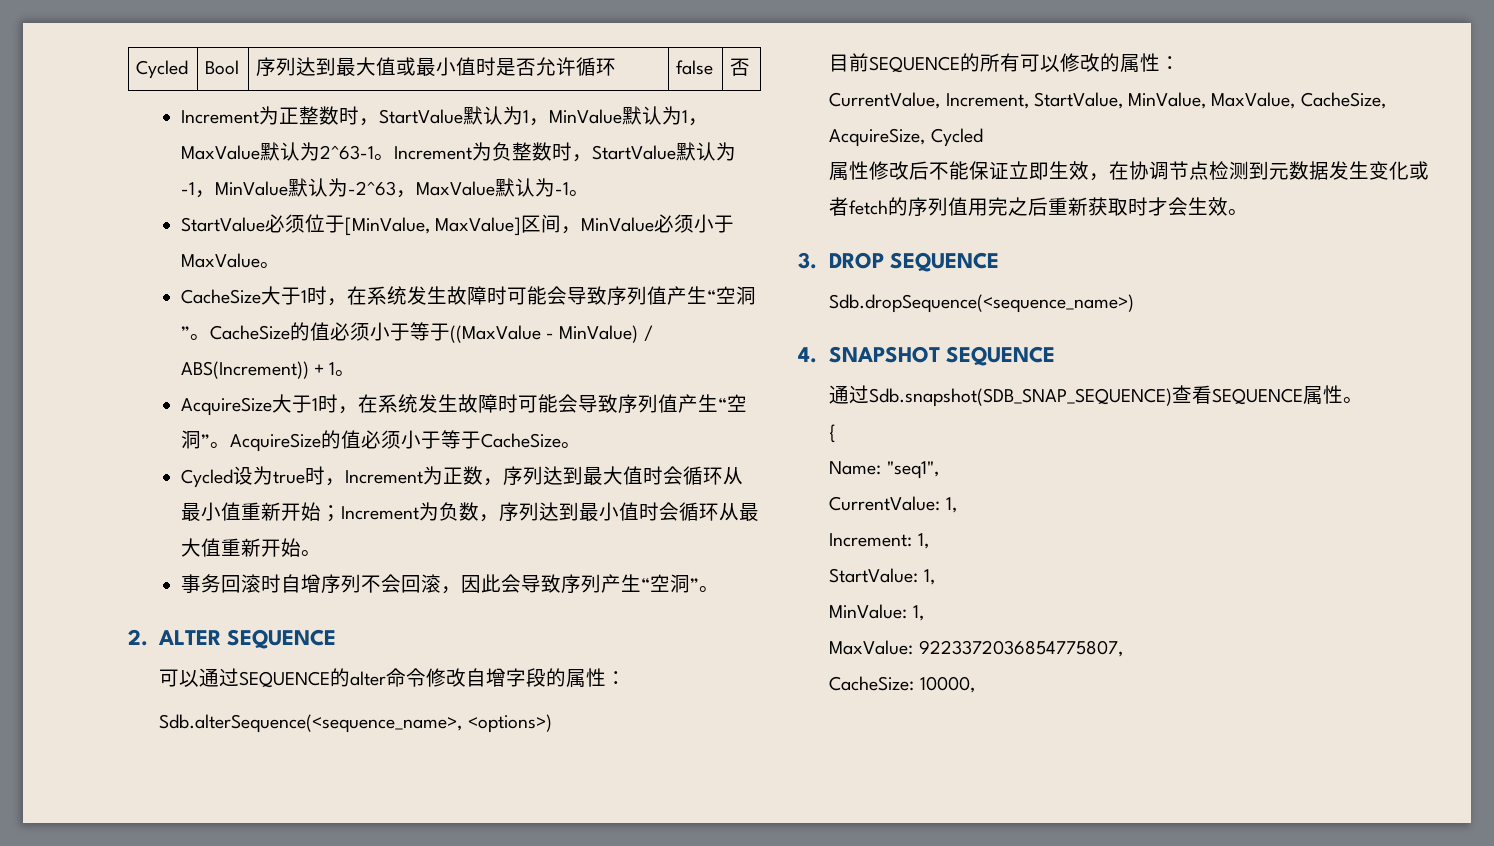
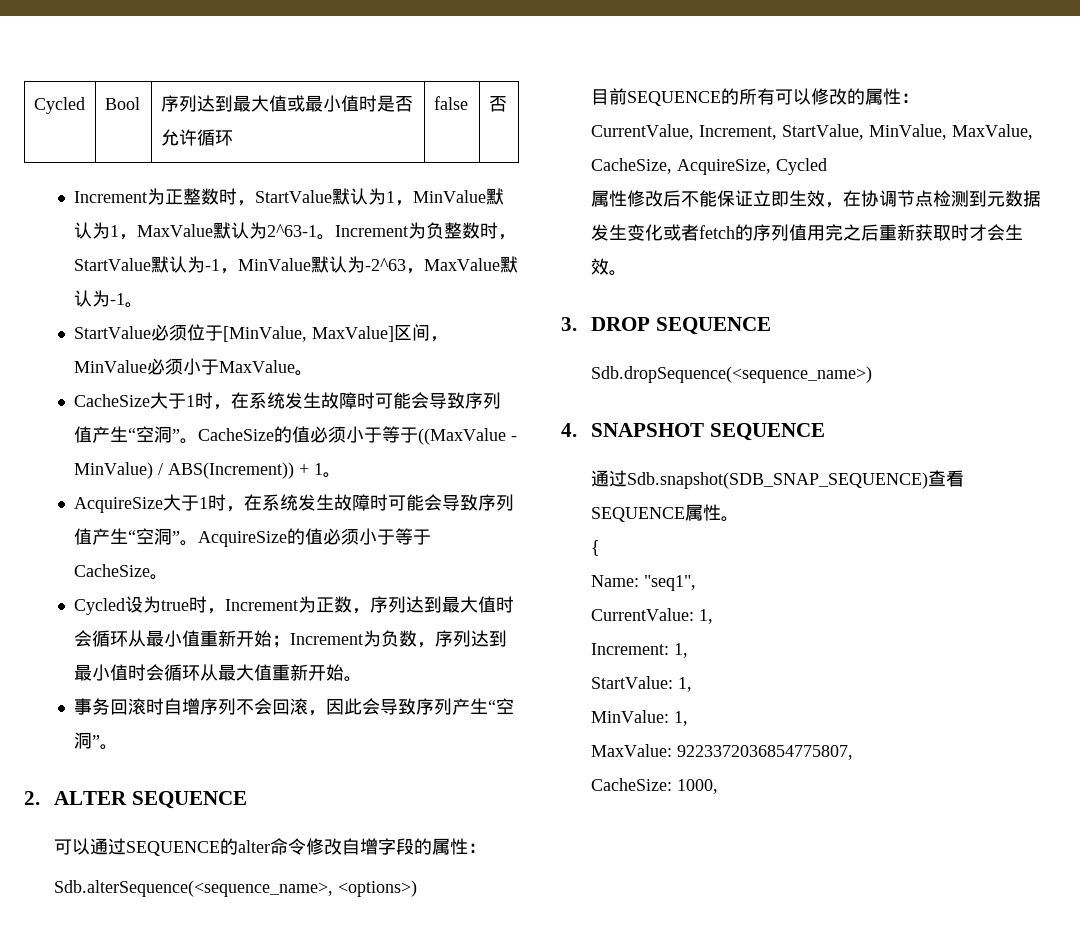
- CacheSize: 10000,
+ CacheSize: 1000,

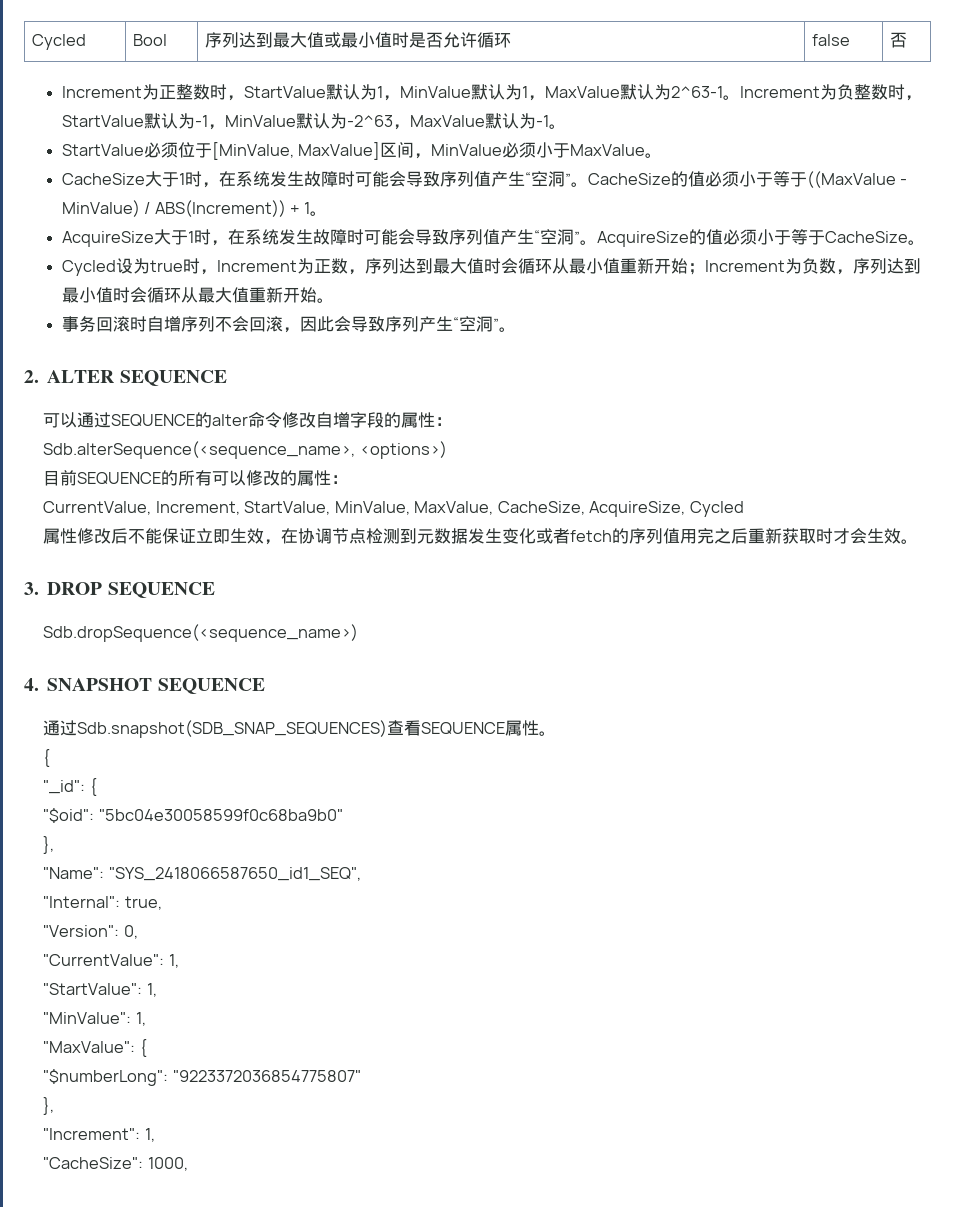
- 通过Sdb.snapshot(SDB_SNAP_SEQUENCE)查看SEQUENCE属性。
+ 通过Sdb.snapshot(SDB_SNAP_SEQUENCES)查看SEQUENCE属性。
- Name: "seq1",
- CurrentValue: 1,
- Increment: 1,
- StartValue: 1,
- MinValue: 1,
- MaxValue: 9223372036854775807,
- CacheSize: 1000,
+ "_id": {
+ "$oid": "5bc04e30058599f0c68ba9b0"
+ },
+ "Name": "SYS_2418066587650_id1_SEQ",
+ "Internal": true,
+ "Version": 0,
+ "CurrentValue": 1,
+ "StartValue": 1,
+ "MinValue": 1,
+ "MaxValue": {
+ "$numberLong": "9223372036854775807"
+ },
+ "Increment": 1,
+ "CacheSize": 1000,

